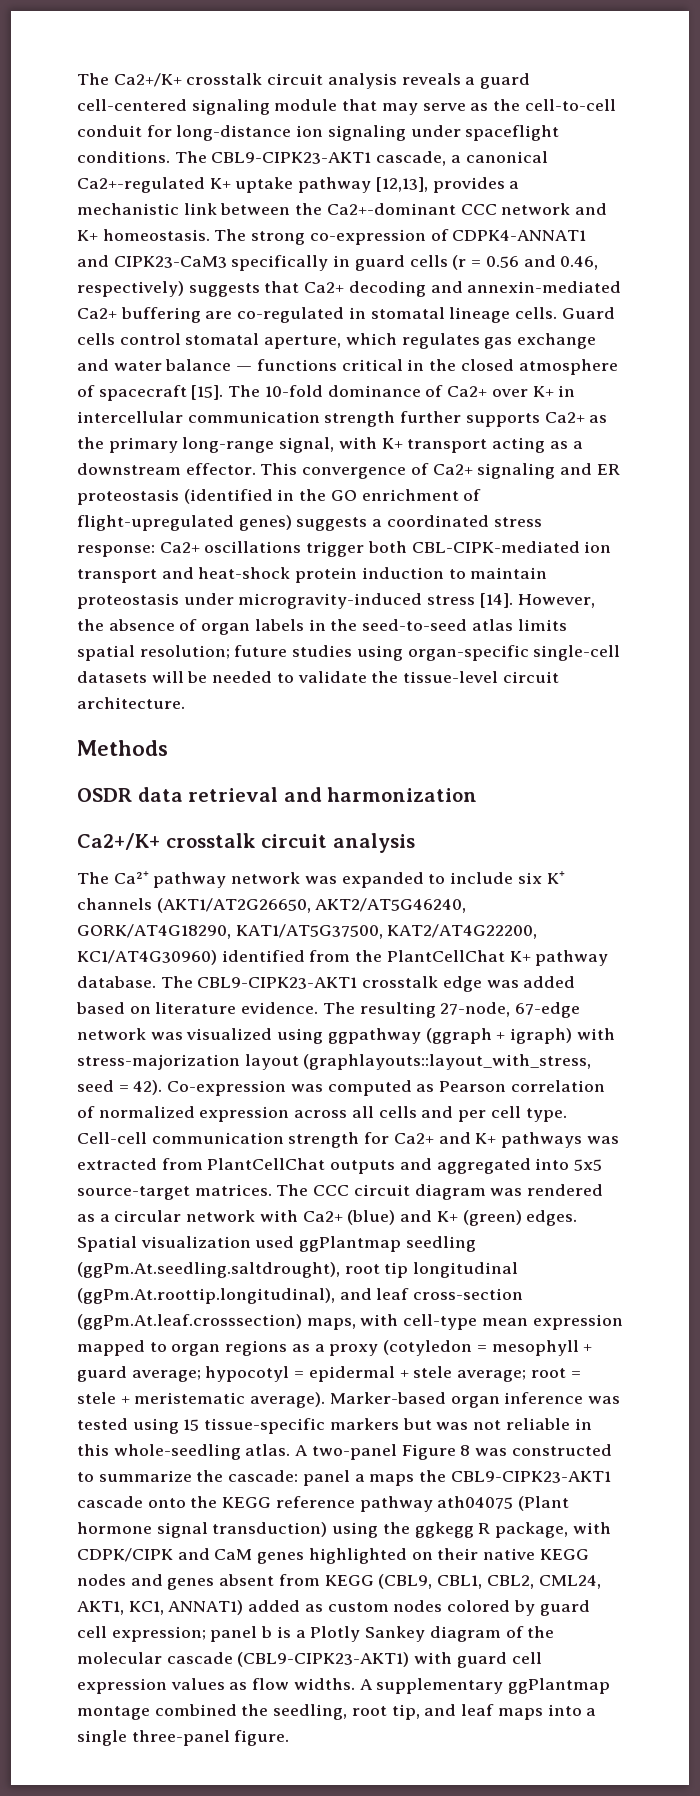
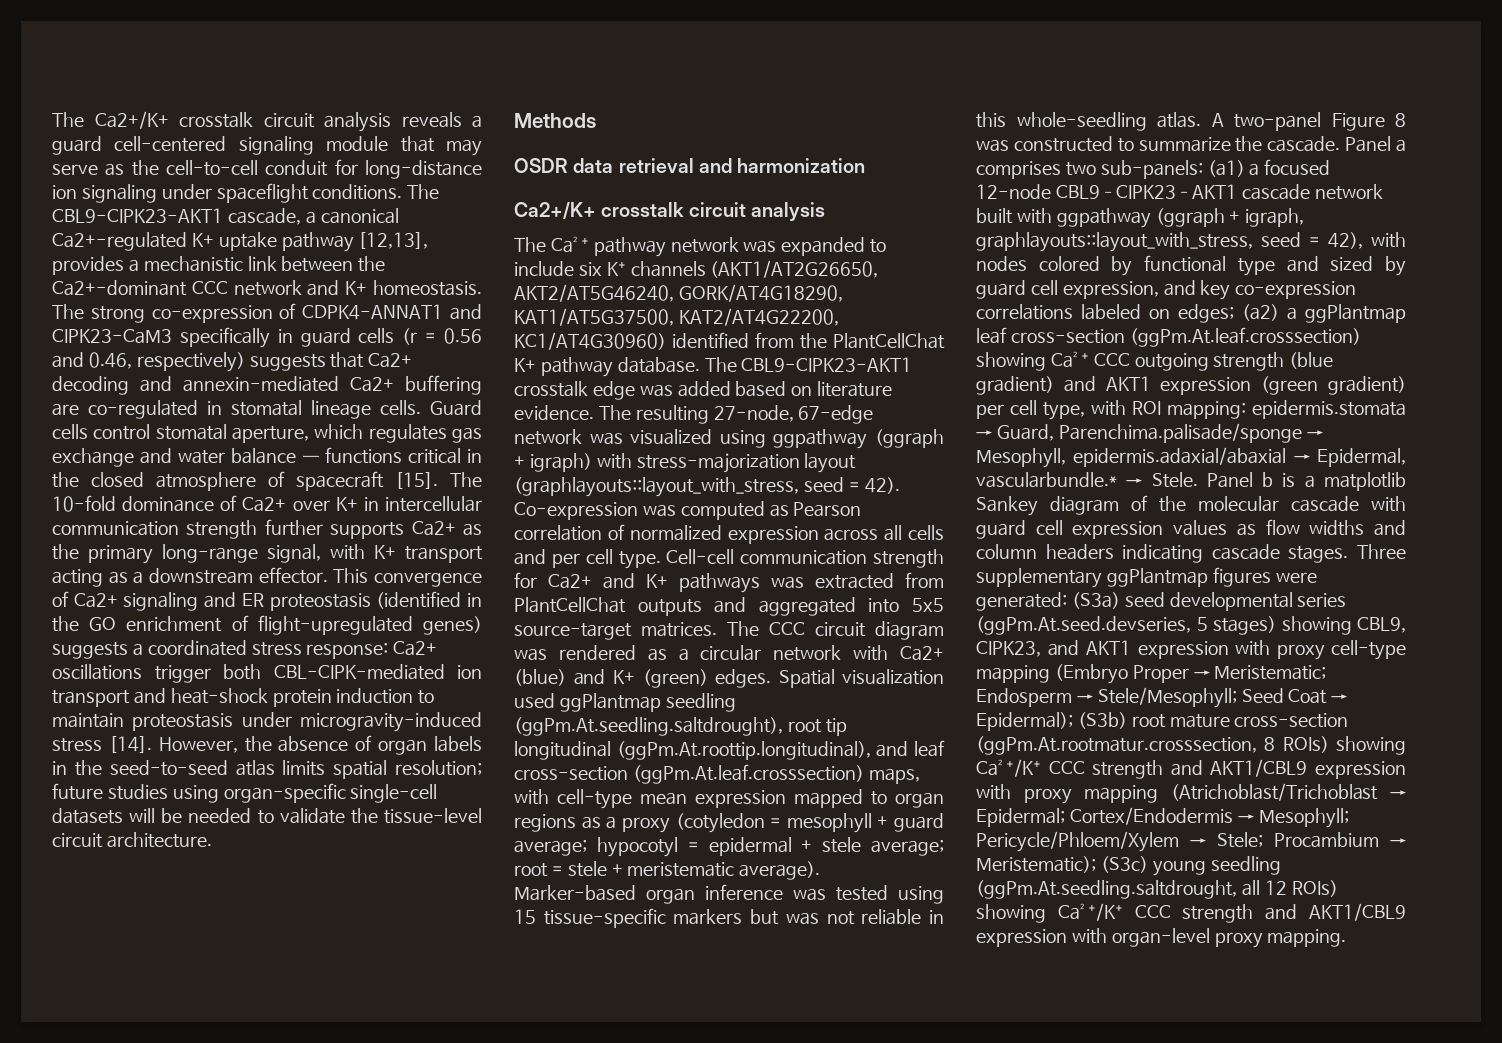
- A two-panel Figure 8 was constructed to summarize the cascade: panel a maps the CBL9-CIPK23-AKT1 cascade onto the KEGG reference pathway ath04075 (Plant hormone signal transduction) using the ggkegg R package, with CDPK/CIPK and CaM genes highlighted on their native KEGG nodes and genes absent from KEGG (CBL9, CBL1, CBL2, CML24, AKT1, KC1, ANNAT1) added as custom nodes colored by guard cell expression; panel b is a Plotly Sankey diagram of the molecular cascade (CBL9-CIPK23-AKT1) with guard cell expression values as flow widths. A supplementary ggPlantmap montage combined the seedling, root tip, and leaf maps into a single three-panel figure.
+ A two-panel Figure 8 was constructed to summarize the cascade. Panel a comprises two sub-panels: (a1) a focused 12-node CBL9–CIPK23–AKT1 cascade network built with ggpathway (ggraph + igraph, graphlayouts::layout_with_stress, seed = 42), with nodes colored by functional type and sized by guard cell expression, and key co-expression correlations labeled on edges; (a2) a ggPlantmap leaf cross-section (ggPm.At.leaf.crosssection) showing Ca²⁺ CCC outgoing strength (blue gradient) and AKT1 expression (green gradient) per cell type, with ROI mapping: epidermis.stomata → Guard, Parenchima.palisade/sponge → Mesophyll, epidermis.adaxial/abaxial → Epidermal, vascularbundle.* → Stele. Panel b is a matplotlib Sankey diagram of the molecular cascade with guard cell expression values as flow widths and column headers indicating cascade stages. Three supplementary ggPlantmap figures were generated: (S3a) seed developmental series (ggPm.At.seed.devseries, 5 stages) showing CBL9, CIPK23, and AKT1 expression with proxy cell-type mapping (Embryo Proper → Meristematic; Endosperm → Stele/Mesophyll; Seed Coat → Epidermal); (S3b) root mature cross-section (ggPm.At.rootmatur.crosssection, 8 ROIs) showing Ca²⁺/K⁺ CCC strength and AKT1/CBL9 expression with proxy mapping (Atrichoblast/Trichoblast → Epidermal; Cortex/Endodermis → Mesophyll; Pericycle/Phloem/Xylem → Stele; Procambium → Meristematic); (S3c) young seedling (ggPm.At.seedling.saltdrought, all 12 ROIs) showing Ca²⁺/K⁺ CCC strength and AKT1/CBL9 expression with organ-level proxy mapping.

